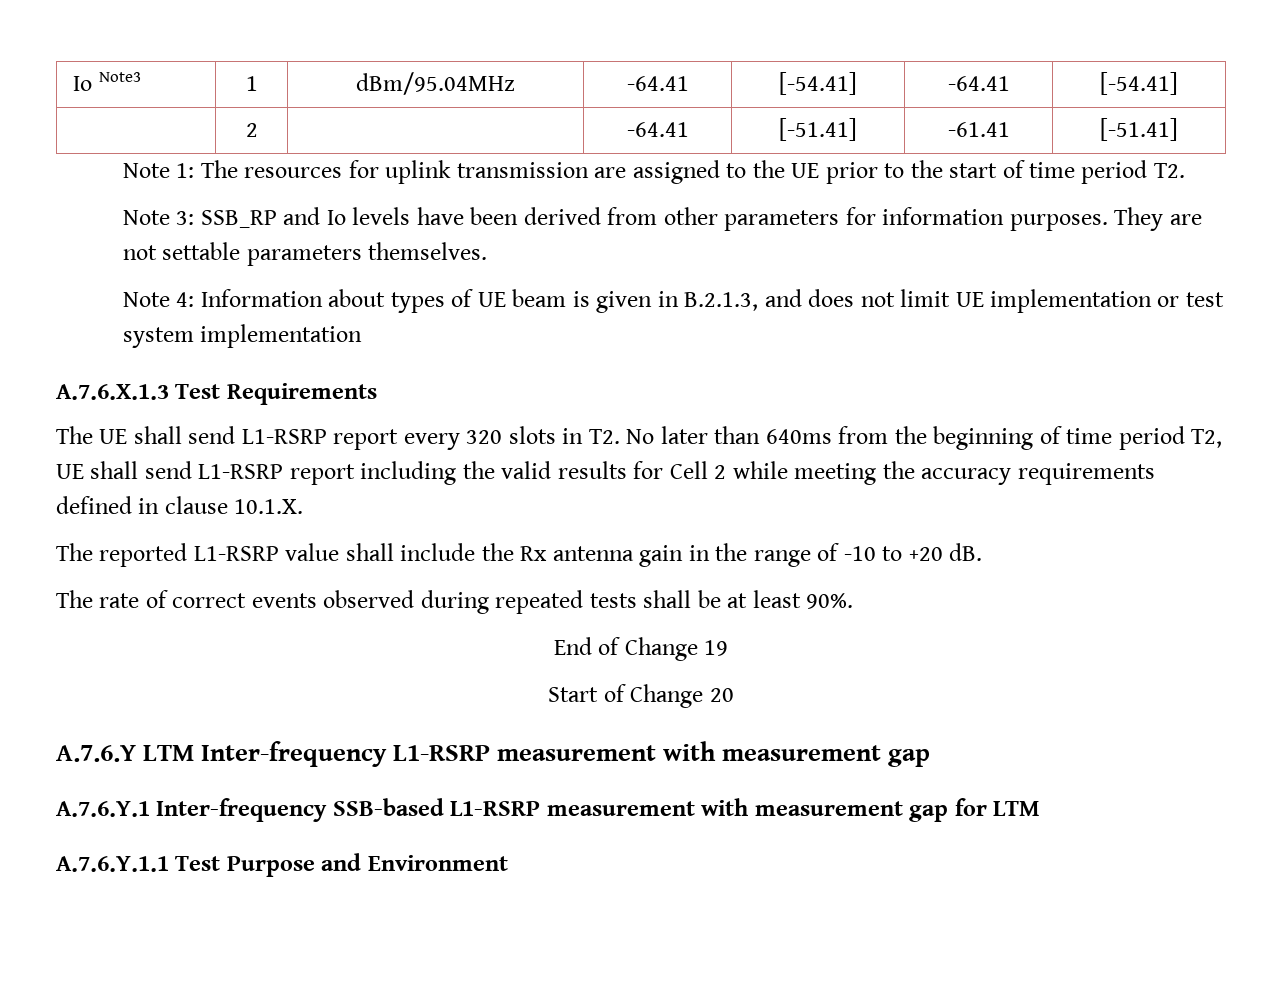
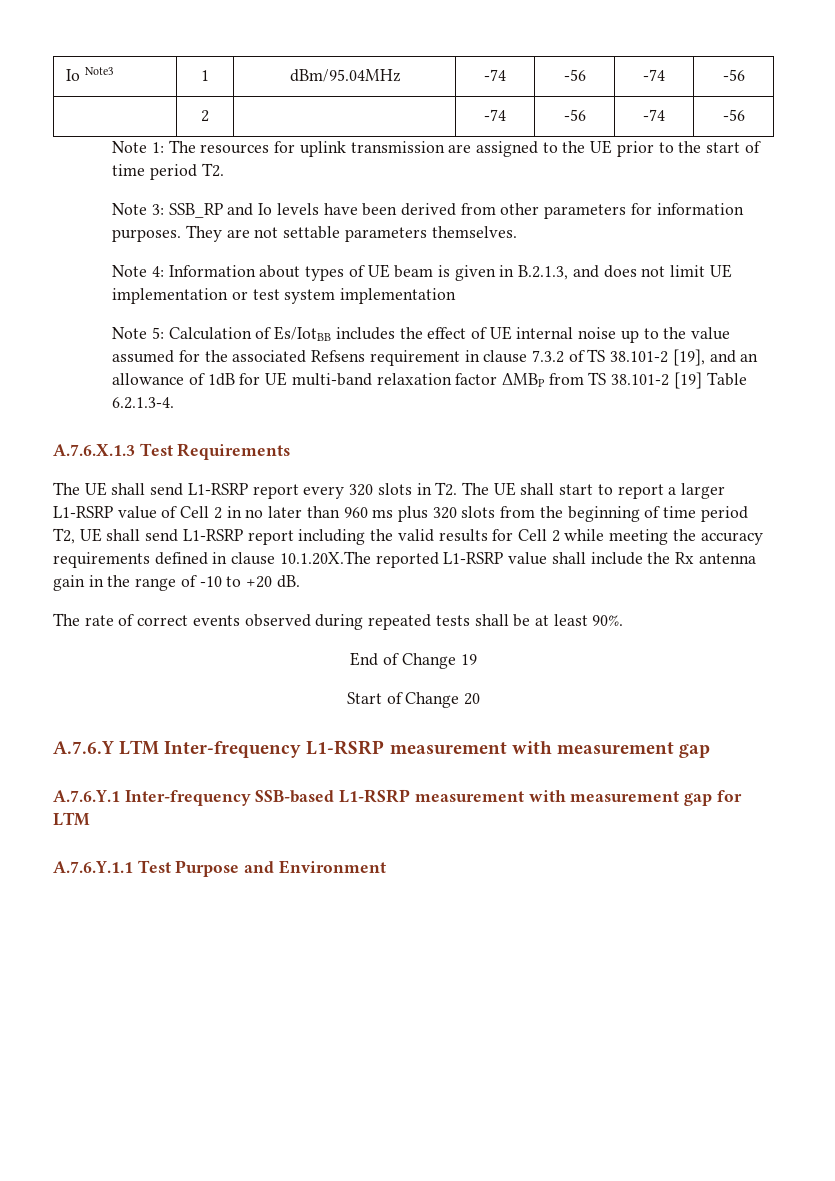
- Io Note3 | 1 | dBm/95.04MHz | -64.41 | [-54.41] | -64.41 | [-54.41]
- | 2 | | -64.41 | [-51.41] | -61.41 | [-51.41]
+ Io Note3 | 1 | dBm/95.04MHz | -74 | -56 | -74 | -56
+ | 2 | | -74 | -56 | -74 | -56
+ Note 5: Calculation of Es/IotBB includes the effect of UE internal noise up to the value assumed for the associated Refsens requirement in clause 7.3.2 of TS 38.101-2 [19], and an allowance of 1dB for UE multi-band relaxation factor ΔMBP from TS 38.101-2 [19] Table 6.2.1.3-4.
- The UE shall send L1-RSRP report every 320 slots in T2. No later than 640ms from the beginning of time period T2, UE shall send L1-RSRP report including the valid results for Cell 2 while meeting the accuracy requirements defined in clause 10.1.X.
- The reported L1-RSRP value shall include the Rx antenna gain in the range of -10 to +20 dB.
+ The UE shall send L1-RSRP report every 320 slots in T2. The UE shall start to report a larger L1-RSRP value of Cell 2 in no later than 960 ms plus 320 slots from the beginning of time period T2, UE shall send L1-RSRP report including the valid results for Cell 2 while meeting the accuracy requirements defined in clause 10.1.20X.The reported L1-RSRP value shall include the Rx antenna gain in the range of -10 to +20 dB.

